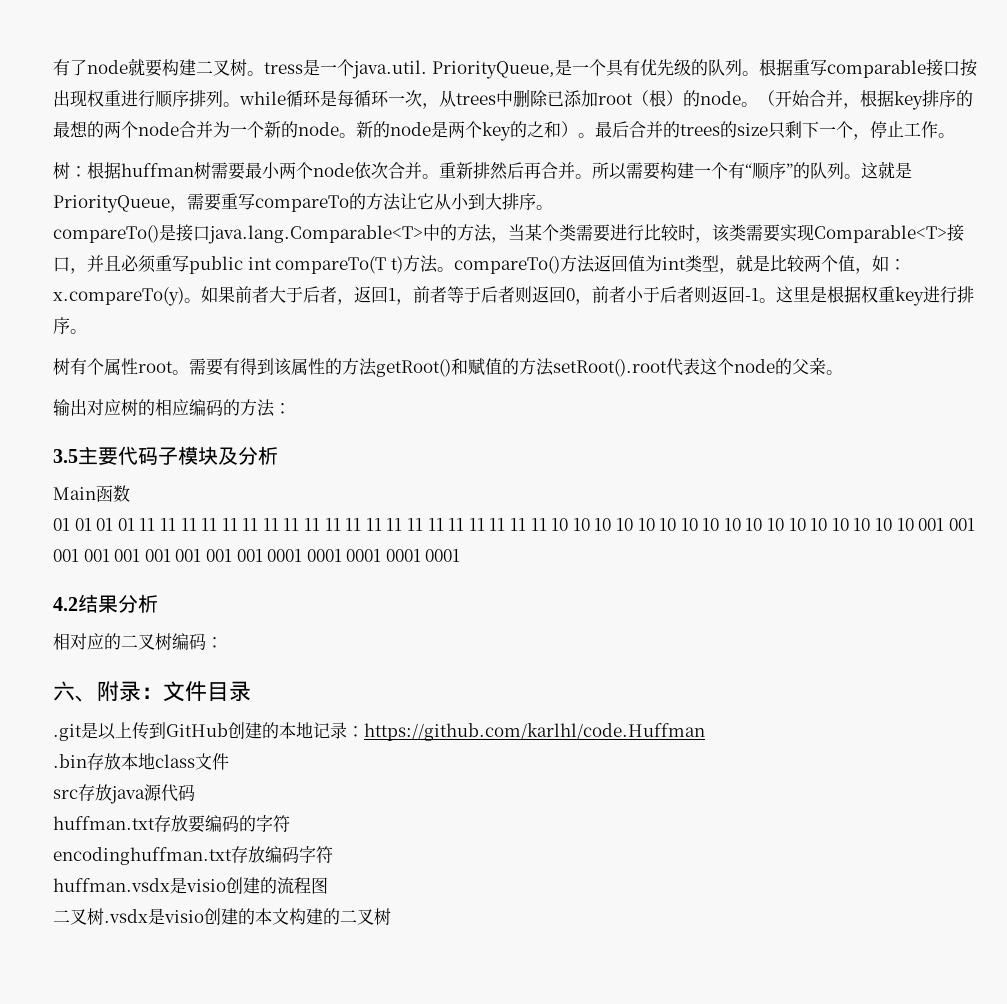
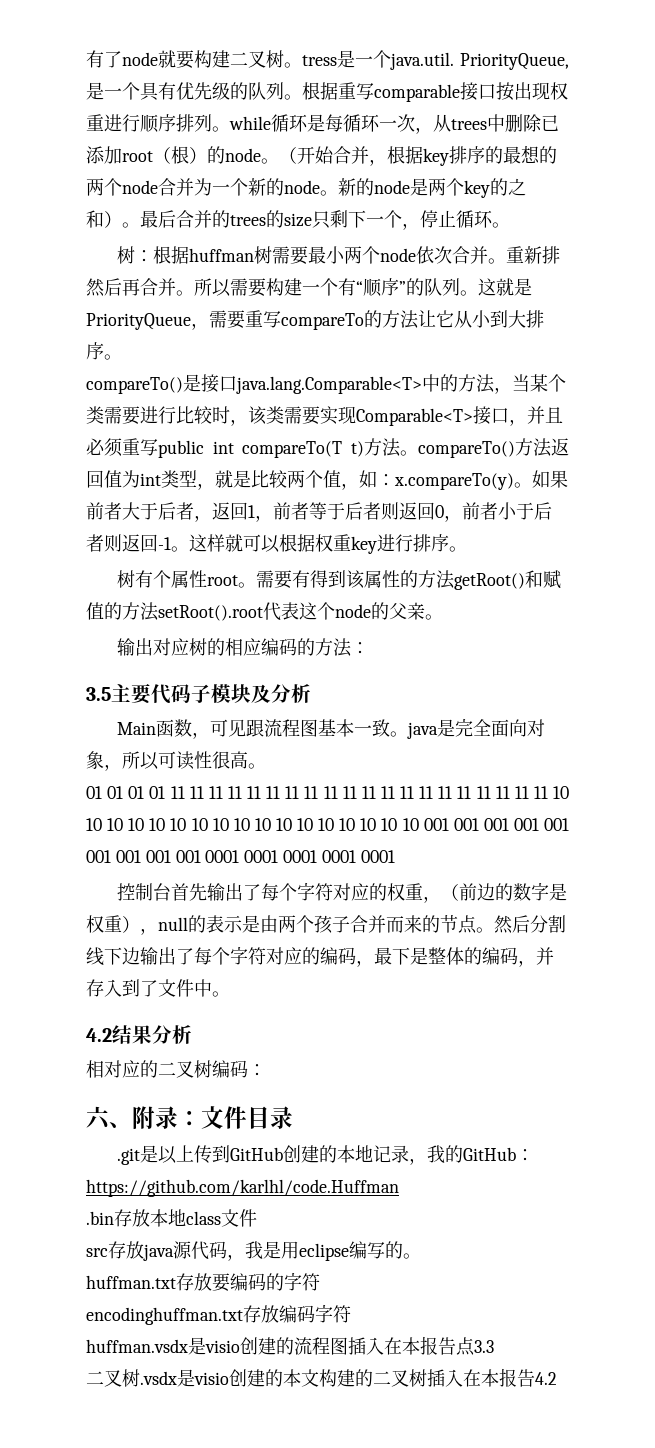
- 最后合并的trees的size只剩下一个，停止工作。
+ 最后合并的trees的size只剩下一个，停止循环。
- 这里是根据权重key进行排序。
+ 这样就可以根据权重key进行排序。
- Main函数
+ Main函数，可见跟流程图基本一致。java是完全面向对象，所以可读性很高。
+ 控制台首先输出了每个字符对应的权重，（前边的数字是权重），null的表示是由两个孩子合并而来的节点。然后分割线下边输出了每个字符对应的编码，最下是整体的编码，并存入到了文件中。
- .git是以上传到GitHub创建的本地记录：https://github.com/karlhl/code.Huffman
+ .git是以上传到GitHub创建的本地记录，我的GitHub：https://github.com/karlhl/code.Huffman
- src存放java源代码
+ src存放java源代码，我是用eclipse编写的。
- huffman.vsdx是visio创建的流程图
+ huffman.vsdx是visio创建的流程图插入在本报告点3.3
- 二叉树.vsdx是visio创建的本文构建的二叉树
+ 二叉树.vsdx是visio创建的本文构建的二叉树插入在本报告4.2

